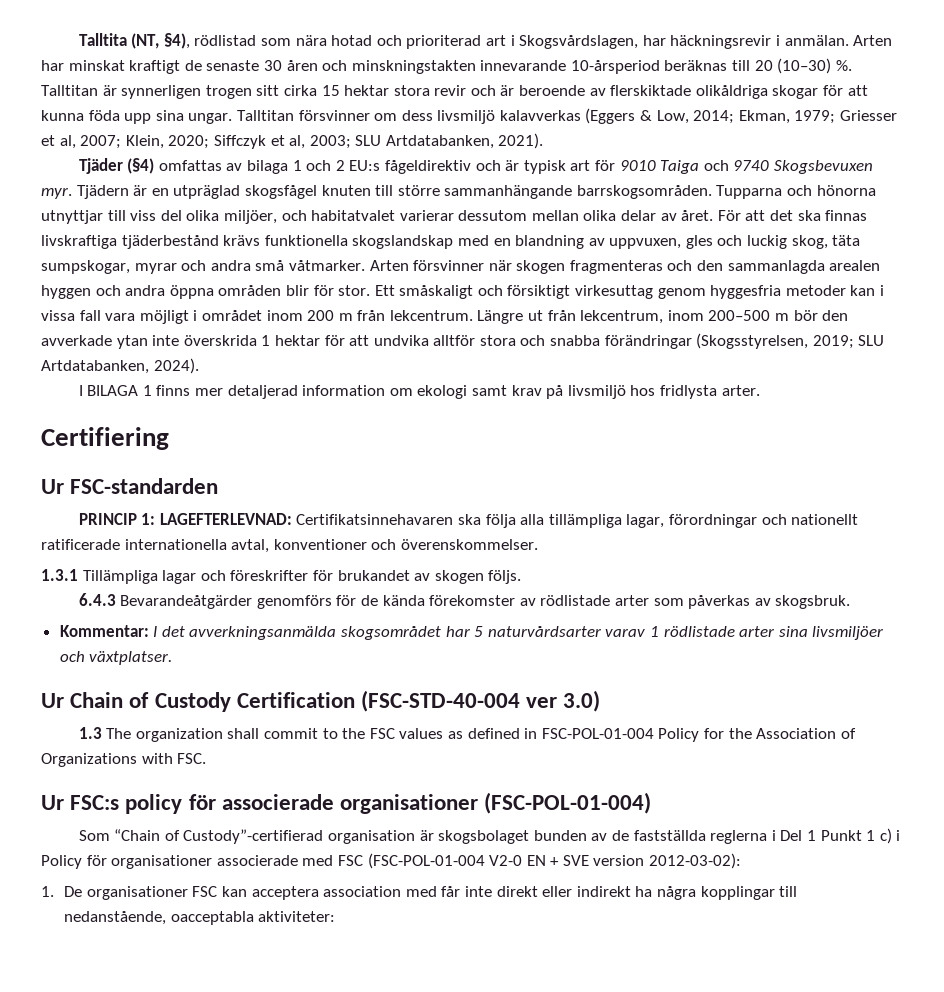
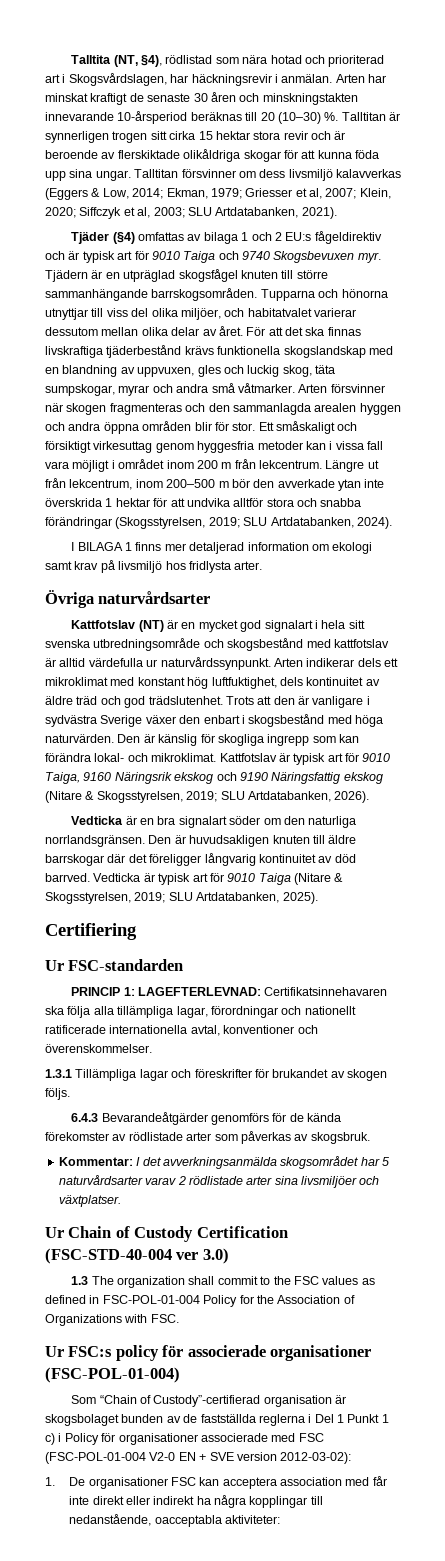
+ Övriga naturvårdsarter
+ Kattfotslav (NT) är en mycket god signalart i hela sitt svenska utbredningsområde och skogsbestånd med kattfotslav är alltid värdefulla ur naturvårdssynpunkt. Arten indikerar dels ett mikroklimat med konstant hög luftfuktighet, dels kontinuitet av äldre träd och god trädslutenhet. Trots att den är vanligare i sydvästra Sverige växer den enbart i skogsbestånd med höga naturvärden. Den är känslig för skogliga ingrepp som kan förändra lokal- och mikroklimat. Kattfotslav är typisk art för 9010 Taiga, 9160 Näringsrik ekskog och 9190 Näringsfattig ekskog (Nitare & Skogsstyrelsen, 2019; SLU Artdatabanken, 2026).
+ Vedticka är en bra signalart söder om den naturliga norrlandsgränsen. Den är huvudsakligen knuten till äldre barrskogar där det föreligger långvarig kontinuitet av död barrved. Vedticka är typisk art för 9010 Taiga (Nitare & Skogsstyrelsen, 2019; SLU Artdatabanken, 2025).
- Kommentar: I det avverkningsanmälda skogsområdet har 5 naturvårdsarter varav 1 rödlistade arter sina livsmiljöer och växtplatser.
+ Kommentar: I det avverkningsanmälda skogsområdet har 5 naturvårdsarter varav 2 rödlistade arter sina livsmiljöer och växtplatser.

